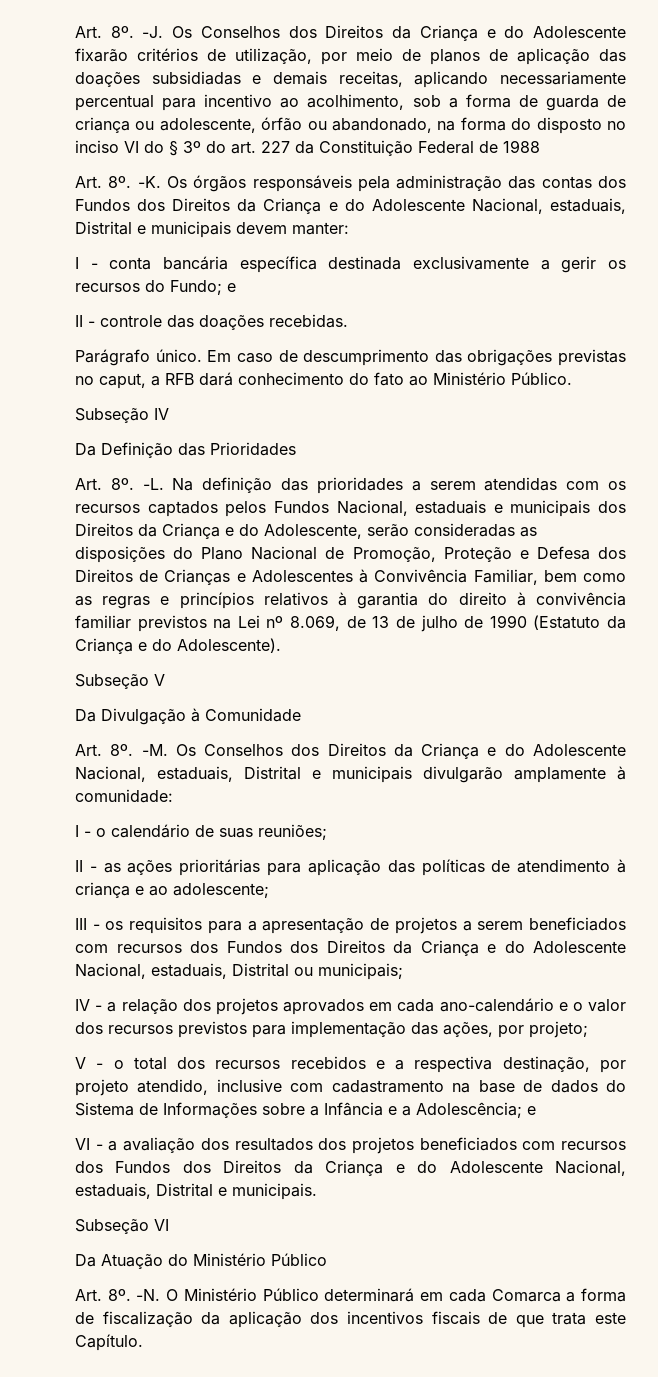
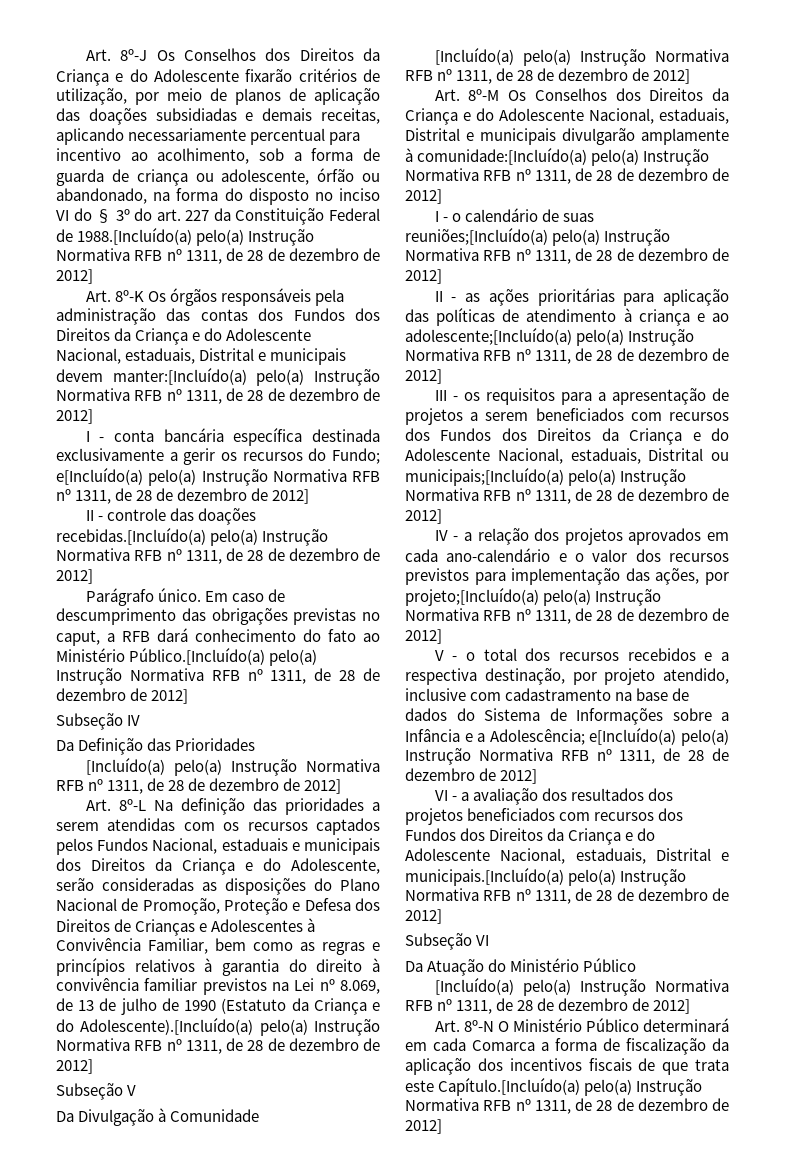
- Art. 8º. -J. Os Conselhos dos Direitos da Criança e do Adolescente fixarão critérios de utilização, por meio de planos de aplicação das doações subsidiadas e demais receitas, aplicando necessariamente percentual para incentivo ao acolhimento, sob a forma de guarda de criança ou adolescente, órfão ou abandonado, na forma do disposto no inciso VI do § 3º do art. 227 da Constituição Federal de 1988
- Art. 8º. -K. Os órgãos responsáveis pela administração das contas dos Fundos dos Direitos da Criança e do Adolescente Nacional, estaduais, Distrital e municipais devem manter:
+ Art. 8º-J Os Conselhos dos Direitos da Criança e do Adolescente fixarão critérios de utilização, por meio de planos de aplicação das doações subsidiadas e demais receitas, aplicando necessariamente percentual para incentivo ao acolhimento, sob a forma de guarda de criança ou adolescente, órfão ou abandonado, na forma do disposto no inciso VI do § 3º do art. 227 da Constituição Federal de 1988.[Incluído(a) pelo(a) Instrução Normativa RFB nº 1311, de 28 de dezembro de 2012]
+ Art. 8º-K Os órgãos responsáveis pela administração das contas dos Fundos dos Direitos da Criança e do Adolescente Nacional, estaduais, Distrital e municipais devem manter:[Incluído(a) pelo(a) Instrução Normativa RFB nº 1311, de 28 de dezembro de 2012]
- I - conta bancária específica destinada exclusivamente a gerir os recursos do Fundo; e
+ I - conta bancária específica destinada exclusivamente a gerir os recursos do Fundo; e[Incluído(a) pelo(a) Instrução Normativa RFB nº 1311, de 28 de dezembro de 2012]
- II - controle das doações recebidas.
+ II - controle das doações recebidas.[Incluído(a) pelo(a) Instrução Normativa RFB nº 1311, de 28 de dezembro de 2012]
- Em caso de descumprimento das obrigações previstas no caput, a RFB dará conhecimento do fato ao Ministério Público.
+ Em caso de descumprimento das obrigações previstas no caput, a RFB dará conhecimento do fato ao Ministério Público.[Incluído(a) pelo(a) Instrução Normativa RFB nº 1311, de 28 de dezembro de 2012]
  Da Definição das Prioridades
- Art. 8º. -L. Na definição das prioridades a serem atendidas com os recursos captados pelos Fundos Nacional, estaduais e municipais dos Direitos da Criança e do Adolescente, serão consideradas as disposições do Plano Nacional de Promoção, Proteção e Defesa dos Direitos de Crianças e Adolescentes à Convivência Familiar, bem como as regras e princípios relativos à garantia do direito à convivência familiar previstos na Lei nº 8.069, de 13 de julho de 1990 (Estatuto da Criança e do Adolescente).
+ [Incluído(a) pelo(a) Instrução Normativa RFB nº 1311, de 28 de dezembro de 2012]
+ Art. 8º-L Na definição das prioridades a serem atendidas com os recursos captados pelos Fundos Nacional, estaduais e municipais dos Direitos da Criança e do Adolescente, serão consideradas as disposições do Plano Nacional de Promoção, Proteção e Defesa dos Direitos de Crianças e Adolescentes à Convivência Familiar, bem como as regras e princípios relativos à garantia do direito à convivência familiar previstos na Lei nº 8.069, de 13 de julho de 1990 (Estatuto da Criança e do Adolescente).[Incluído(a) pelo(a) Instrução Normativa RFB nº 1311, de 28 de dezembro de 2012]
  Da Divulgação à Comunidade
- Art. 8º. -M. Os Conselhos dos Direitos da Criança e do Adolescente Nacional, estaduais, Distrital e municipais divulgarão amplamente à comunidade:
+ [Incluído(a) pelo(a) Instrução Normativa RFB nº 1311, de 28 de dezembro de 2012]
+ Art. 8º-M Os Conselhos dos Direitos da Criança e do Adolescente Nacional, estaduais, Distrital e municipais divulgarão amplamente à comunidade:[Incluído(a) pelo(a) Instrução Normativa RFB nº 1311, de 28 de dezembro de 2012]
- I - o calendário de suas reuniões;
+ I - o calendário de suas reuniões;[Incluído(a) pelo(a) Instrução Normativa RFB nº 1311, de 28 de dezembro de 2012]
- II - as ações prioritárias para aplicação das políticas de atendimento à criança e ao adolescente;
+ II - as ações prioritárias para aplicação das políticas de atendimento à criança e ao adolescente;[Incluído(a) pelo(a) Instrução Normativa RFB nº 1311, de 28 de dezembro de 2012]
- III - os requisitos para a apresentação de projetos a serem beneficiados com recursos dos Fundos dos Direitos da Criança e do Adolescente Nacional, estaduais, Distrital ou municipais;
+ III - os requisitos para a apresentação de projetos a serem beneficiados com recursos dos Fundos dos Direitos da Criança e do Adolescente Nacional, estaduais, Distrital ou municipais;[Incluído(a) pelo(a) Instrução Normativa RFB nº 1311, de 28 de dezembro de 2012]
- IV - a relação dos projetos aprovados em cada ano-calendário e o valor dos recursos previstos para implementação das ações, por projeto;
+ IV - a relação dos projetos aprovados em cada ano-calendário e o valor dos recursos previstos para implementação das ações, por projeto;[Incluído(a) pelo(a) Instrução Normativa RFB nº 1311, de 28 de dezembro de 2012]
- V - o total dos recursos recebidos e a respectiva destinação, por projeto atendido, inclusive com cadastramento na base de dados do Sistema de Informações sobre a Infância e a Adolescência; e
+ V - o total dos recursos recebidos e a respectiva destinação, por projeto atendido, inclusive com cadastramento na base de dados do Sistema de Informações sobre a Infância e a Adolescência; e[Incluído(a) pelo(a) Instrução Normativa RFB nº 1311, de 28 de dezembro de 2012]
- VI - a avaliação dos resultados dos projetos beneficiados com recursos dos Fundos dos Direitos da Criança e do Adolescente Nacional, estaduais, Distrital e municipais.
+ VI - a avaliação dos resultados dos projetos beneficiados com recursos dos Fundos dos Direitos da Criança e do Adolescente Nacional, estaduais, Distrital e municipais.[Incluído(a) pelo(a) Instrução Normativa RFB nº 1311, de 28 de dezembro de 2012]
  Da Atuação do Ministério Público
- Art. 8º. -N. O Ministério Público determinará em cada Comarca a forma de fiscalização da aplicação dos incentivos fiscais de que trata este Capítulo.
+ [Incluído(a) pelo(a) Instrução Normativa RFB nº 1311, de 28 de dezembro de 2012]
+ Art. 8º-N O Ministério Público determinará em cada Comarca a forma de fiscalização da aplicação dos incentivos fiscais de que trata este Capítulo.[Incluído(a) pelo(a) Instrução Normativa RFB nº 1311, de 28 de dezembro de 2012]

